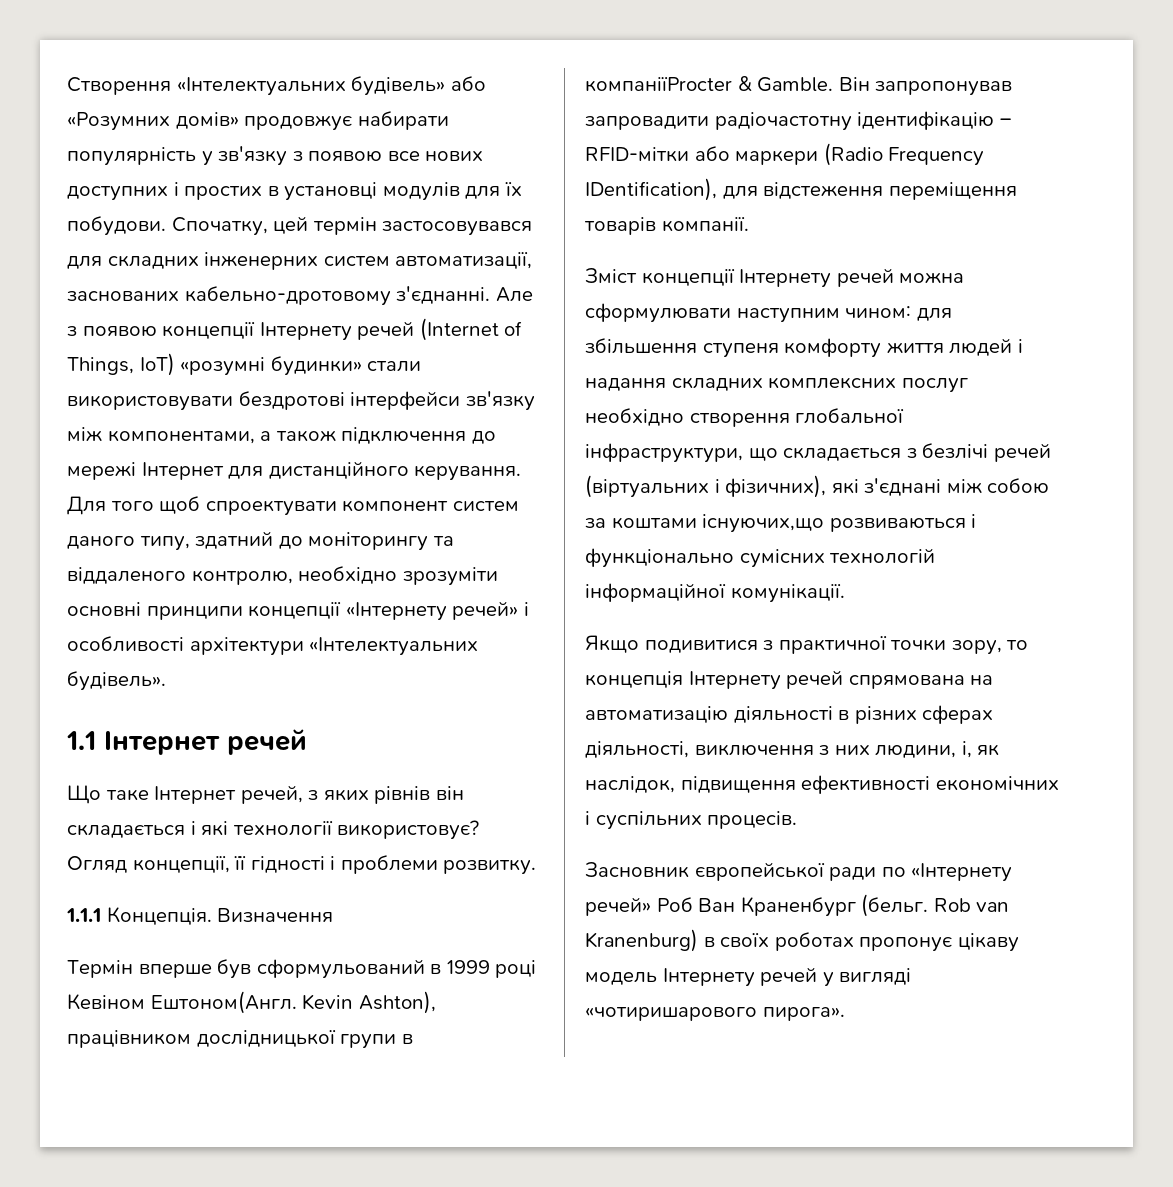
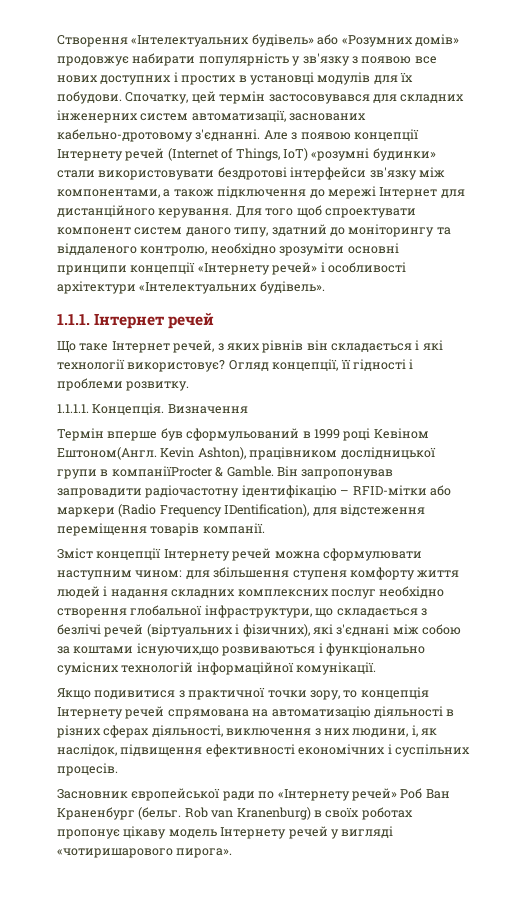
- 1.1 Інтернет речей
+ 1.1.1. Інтернет речей
- 1.1.1 Концепція.
+ 1.1.1.1. Концепція.

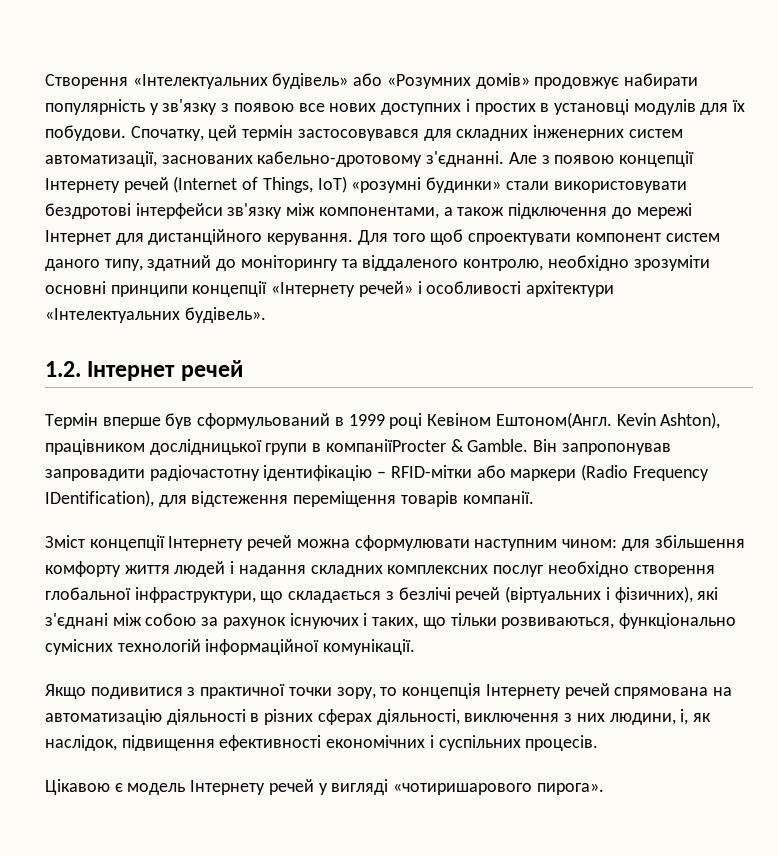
- 1.1.1. Інтернет речей
+ 1.2. Інтернет речей
- Що таке Інтернет речей, з яких рівнів він складається і які технології використовує? Огляд концепції, її гідності і проблеми розвитку.
- 1.1.1.1. Концепція. Визначення
- Зміст концепції Інтернету речей можна сформулювати наступним чином: для збільшення ступеня комфорту життя людей і надання складних комплексних послуг необхідно створення глобальної інфраструктури, що складається з безлічі речей (віртуальних і фізичних), які з'єднані між собою за коштами існуючих,що розвиваються і функціонально сумісних технологій інформаційної комунікації.
+ Зміст концепції Інтернету речей можна сформулювати наступним чином: для збільшення комфорту життя людей і надання складних комплексних послуг необхідно створення глобальної інфраструктури, що складається з безлічі речей (віртуальних і фізичних), які з'єднані між собою за рахунок існуючих і таких, що тільки розвиваються, функціонально сумісних технологій інформаційної комунікації.
- Засновник європейської ради по «Інтернету речей» Роб Ван Краненбург (бельг. Rob van Kranenburg) в своїх роботах пропонує цікаву модель Інтернету речей у вигляді «чотиришарового пирога».
+ Цікавою є модель Інтернету речей у вигляді «чотиришарового пирога».

